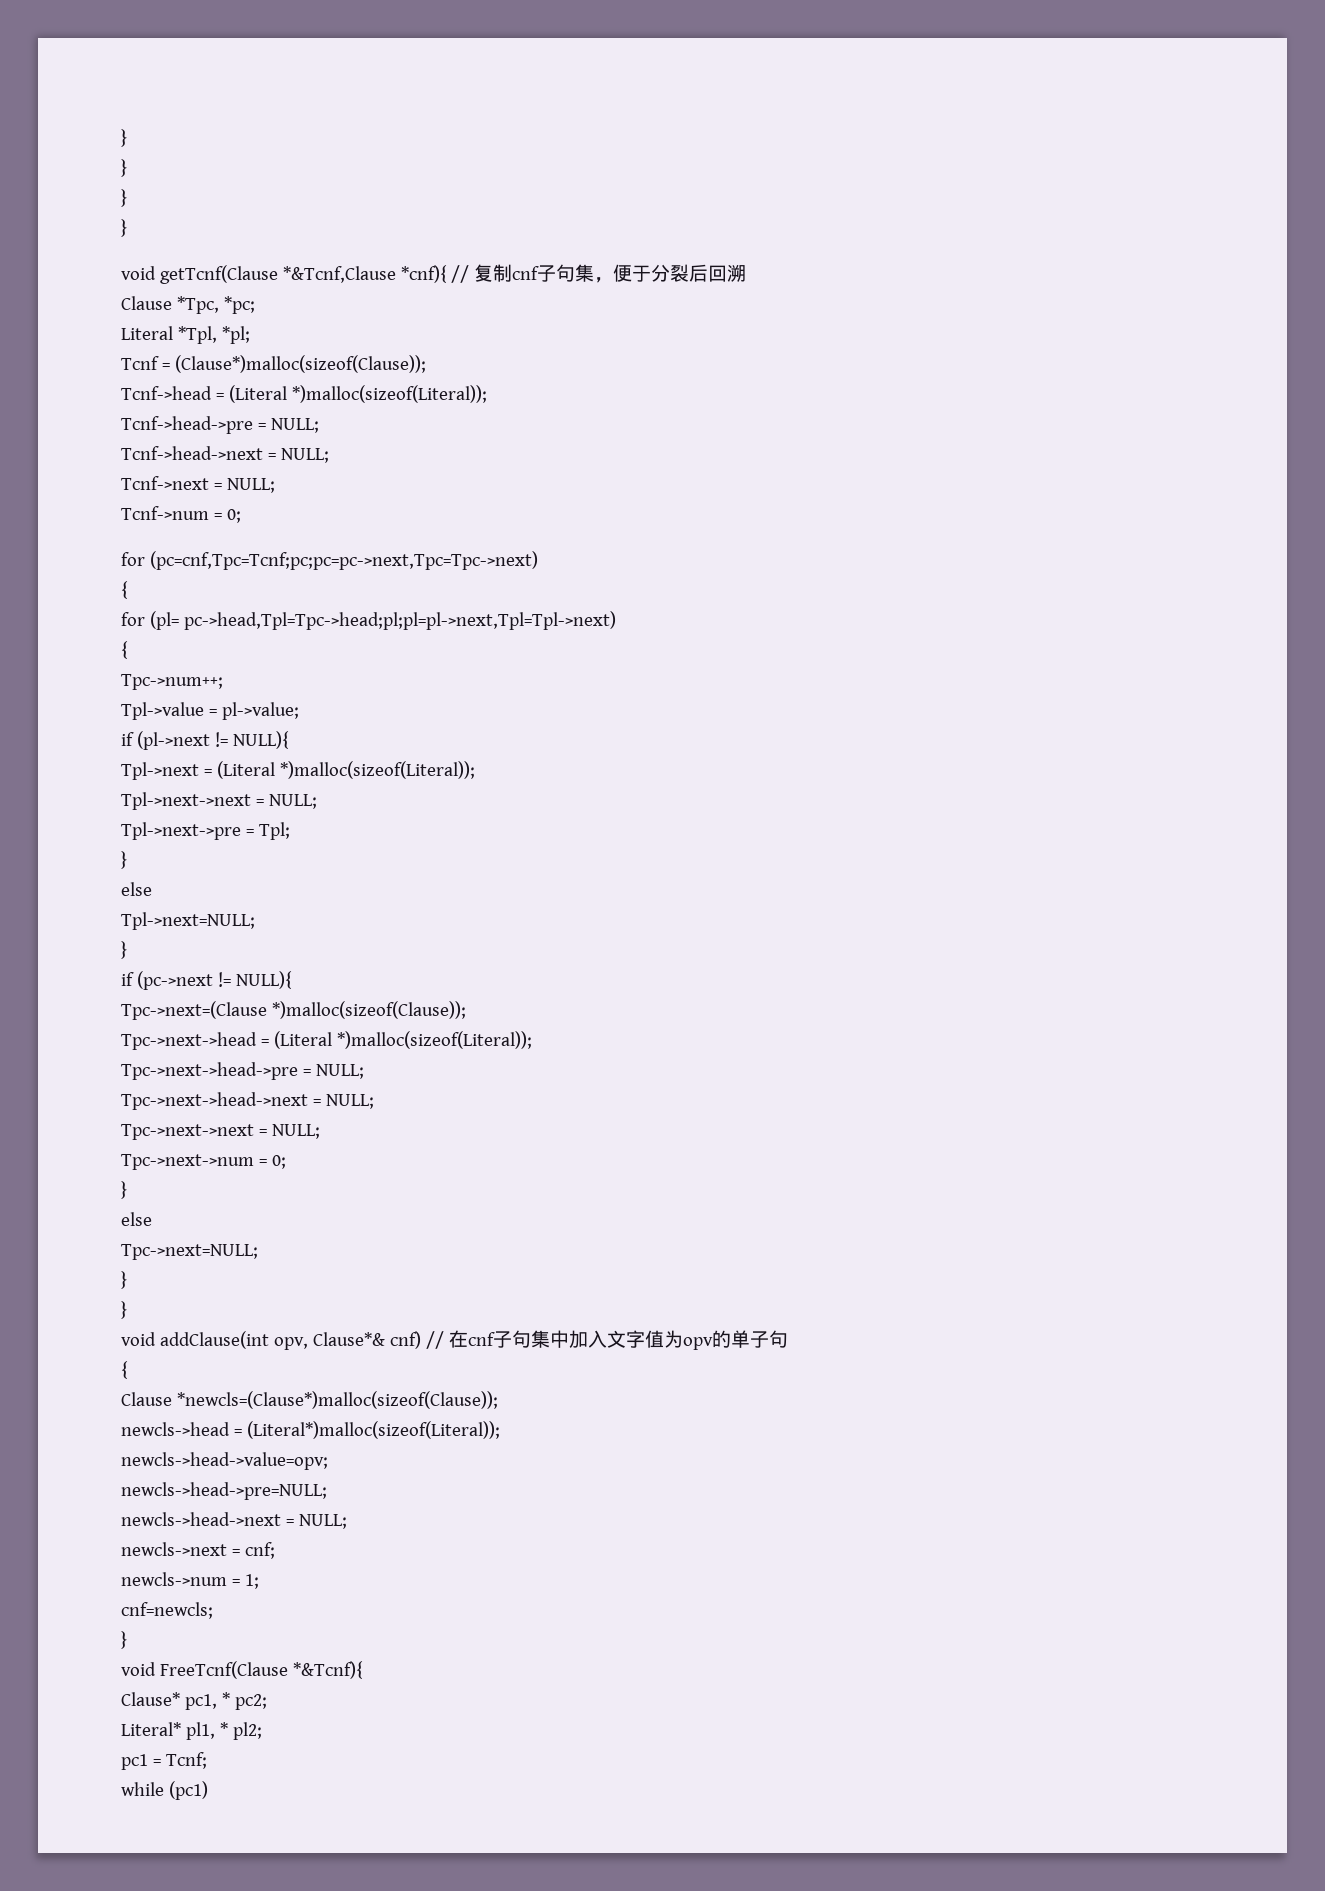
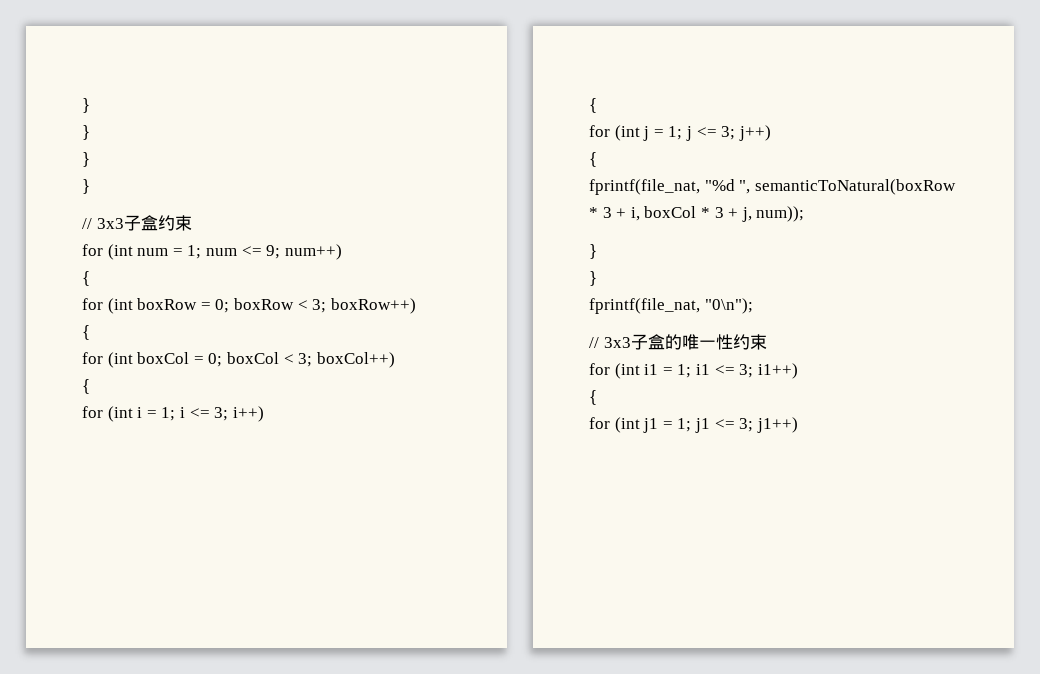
- void getTcnf(Clause *&Tcnf,Clause *cnf){ // 复制cnf子句集，便于分裂后回溯
- Clause *Tpc, *pc;
- Literal *Tpl, *pl;
- Tcnf = (Clause*)malloc(sizeof(Clause));
- Tcnf->head = (Literal *)malloc(sizeof(Literal));
- Tcnf->head->pre = NULL;
- Tcnf->head->next = NULL;
- Tcnf->next = NULL;
- Tcnf->num = 0;
- for (pc=cnf,Tpc=Tcnf;pc;pc=pc->next,Tpc=Tpc->next)
+ // 3x3子盒约束
+ for (int num = 1; num <= 9; num++)
  {
- for (pl= pc->head,Tpl=Tpc->head;pl;pl=pl->next,Tpl=Tpl->next)
+ for (int boxRow = 0; boxRow < 3; boxRow++)
  {
- Tpc->num++;
- Tpl->value = pl->value;
- if (pl->next != NULL){
- Tpl->next = (Literal *)malloc(sizeof(Literal));
- Tpl->next->next = NULL;
- Tpl->next->pre = Tpl;
- }
- else
- Tpl->next=NULL;
- }
- if (pc->next != NULL){
- Tpc->next=(Clause *)malloc(sizeof(Clause));
- Tpc->next->head = (Literal *)malloc(sizeof(Literal));
- Tpc->next->head->pre = NULL;
- Tpc->next->head->next = NULL;
- Tpc->next->next = NULL;
- Tpc->next->num = 0;
- }
- else
- Tpc->next=NULL;
+ for (int boxCol = 0; boxCol < 3; boxCol++)
+ {
+ for (int i = 1; i <= 3; i++)
+ {
+ for (int j = 1; j <= 3; j++)
+ {
+ fprintf(file_nat, "%d ", semanticToNatural(boxRow * 3 + i, boxCol * 3 + j, num));
  }
  }
- void addClause(int opv, Clause*& cnf) // 在cnf子句集中加入文字值为opv的单子句
+ fprintf(file_nat, "0\n");
+ // 3x3子盒的唯一性约束
+ for (int i1 = 1; i1 <= 3; i1++)
  {
- Clause *newcls=(Clause*)malloc(sizeof(Clause));
- newcls->head = (Literal*)malloc(sizeof(Literal));
- newcls->head->value=opv;
- newcls->head->pre=NULL;
- newcls->head->next = NULL;
- newcls->next = cnf;
- newcls->num = 1;
- cnf=newcls;
- }
- void FreeTcnf(Clause *&Tcnf){
- Clause* pc1, * pc2;
- Literal* pl1, * pl2;
- pc1 = Tcnf;
- while (pc1)
+ for (int j1 = 1; j1 <= 3; j1++)

